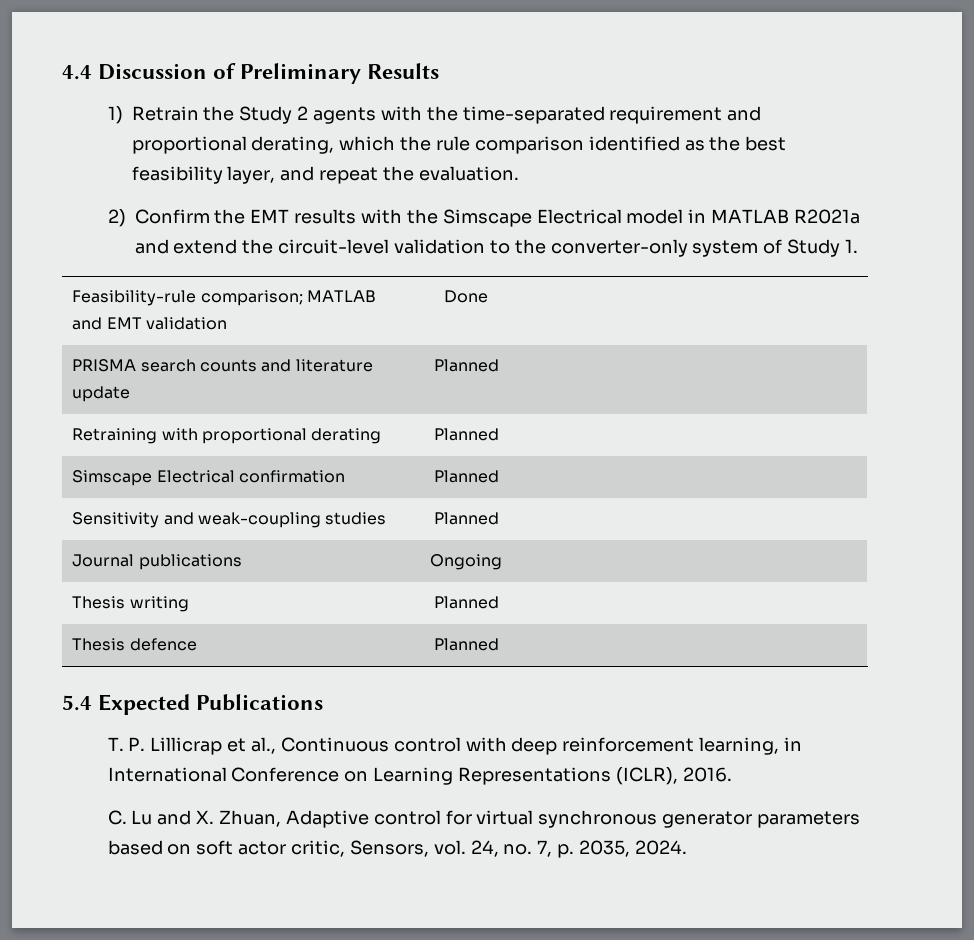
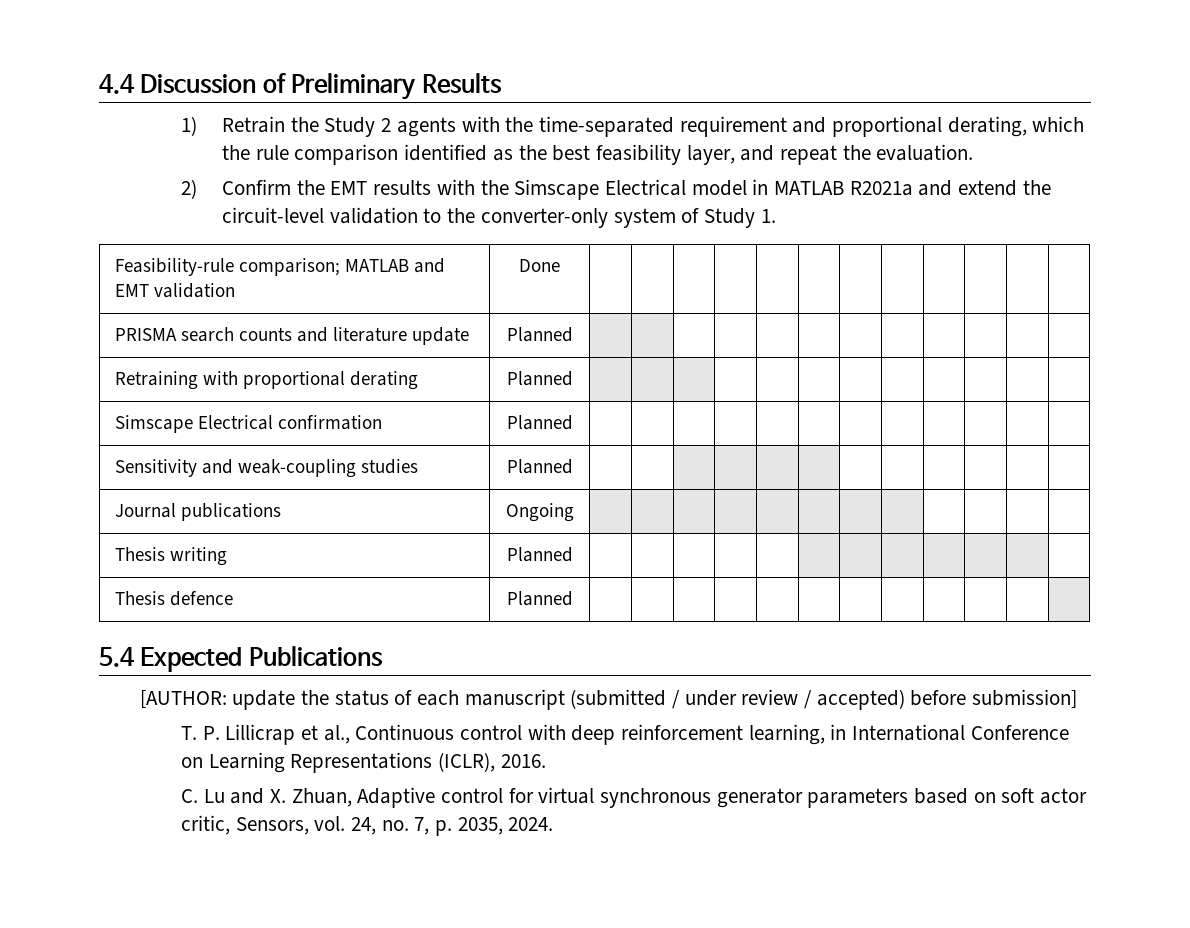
+ [AUTHOR: update the status of each manuscript (submitted / under review / accepted) before submission]

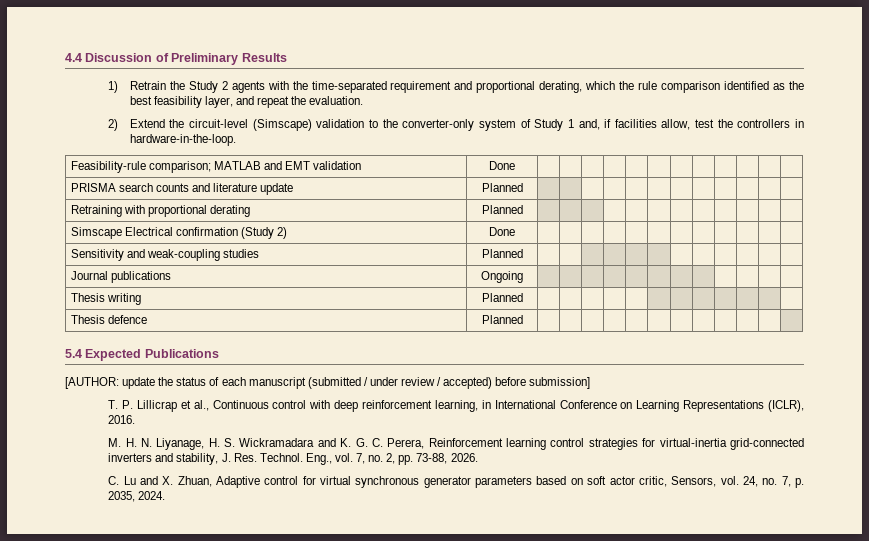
- 2) Confirm the EMT results with the Simscape Electrical model in MATLAB R2021a and extend the circuit-level validation to the converter-only system of Study 1.
+ 2) Extend the circuit-level (Simscape) validation to the converter-only system of Study 1 and, if facilities allow, test the controllers in hardware-in-the-loop.
- Simscape Electrical confirmation | Planned | | | | | | | | | | | |
+ Simscape Electrical confirmation (Study 2) | Done | | | | | | | | | | | |
+ M. H. N. Liyanage, H. S. Wickramadara and K. G. C. Perera, Reinforcement learning control strategies for virtual-inertia grid-connected inverters and stability, J. Res. Technol. Eng., vol. 7, no. 2, pp. 73-88, 2026.

